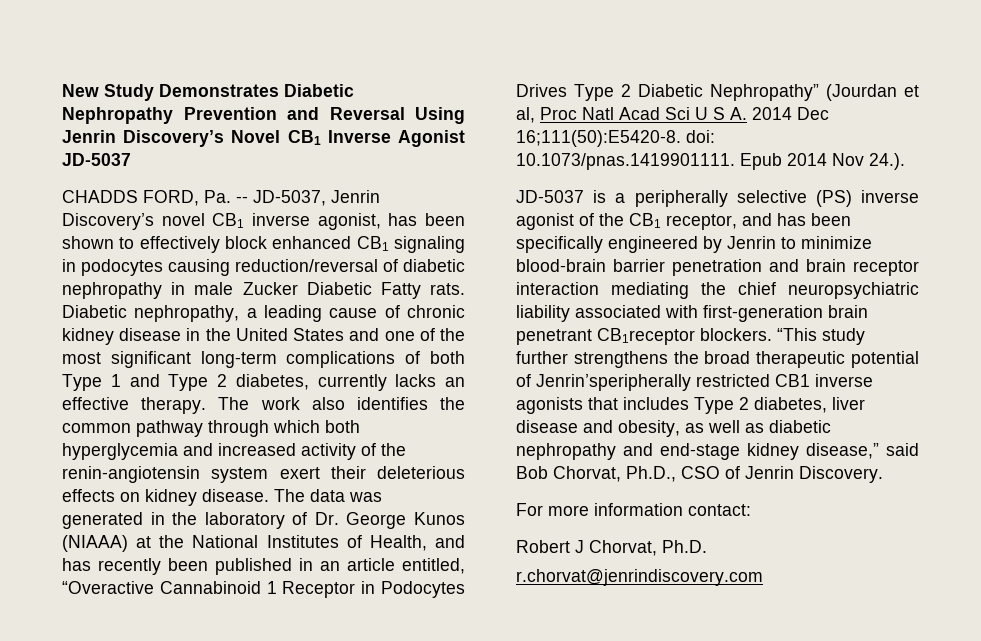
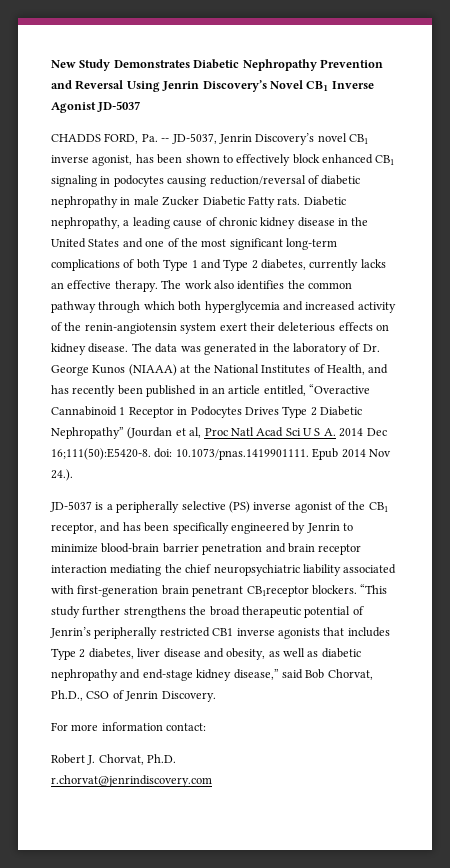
- “This study further strengthens the broad therapeutic potential of Jenrin’speripherally restricted CB1 inverse agonists that includes Type 2 diabetes, liver disease and obesity, as well as diabetic nephropathy and end-stage kidney disease,” said Bob Chorvat, Ph.D., CSO of Jenrin Discovery.
+ “This study further strengthens the broad therapeutic potential of Jenrin’s peripherally restricted CB1 inverse agonists that includes Type 2 diabetes, liver disease and obesity, as well as diabetic nephropathy and end-stage kidney disease,” said Bob Chorvat, Ph.D., CSO of Jenrin Discovery.
- Robert J Chorvat, Ph.D.
+ Robert J. Chorvat, Ph.D.

